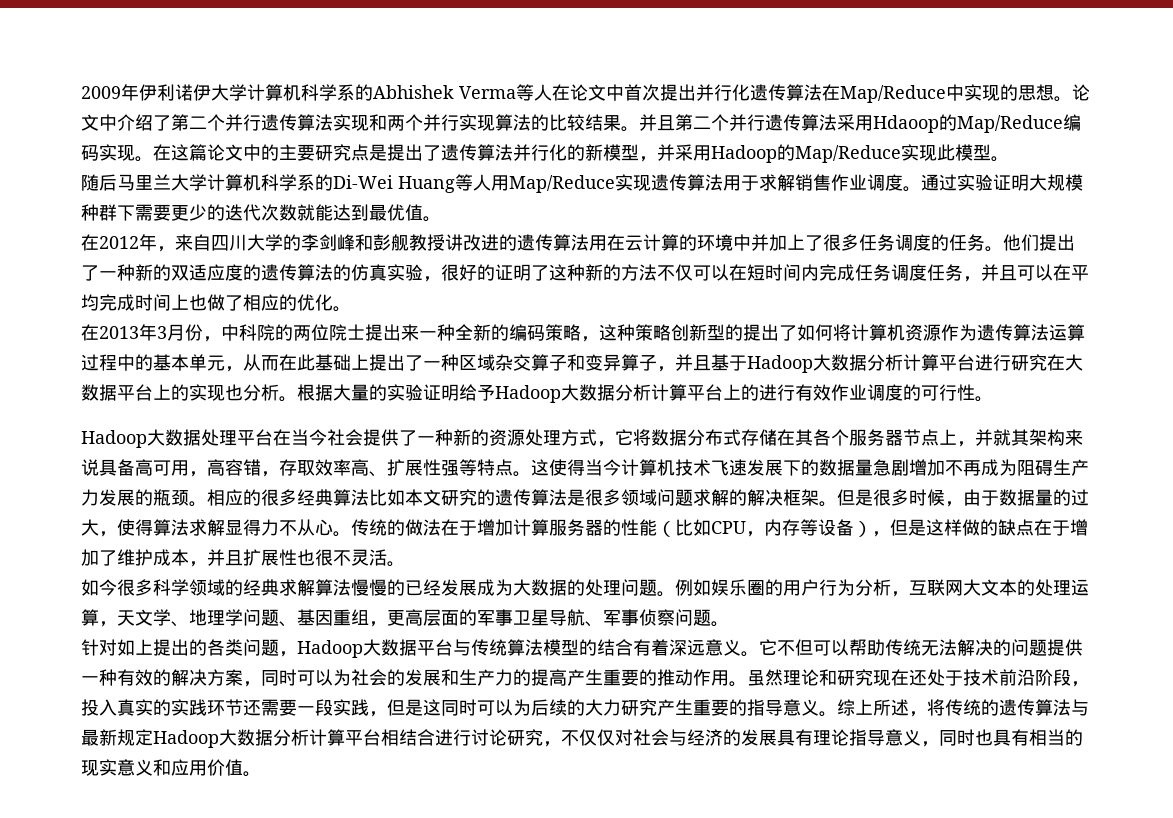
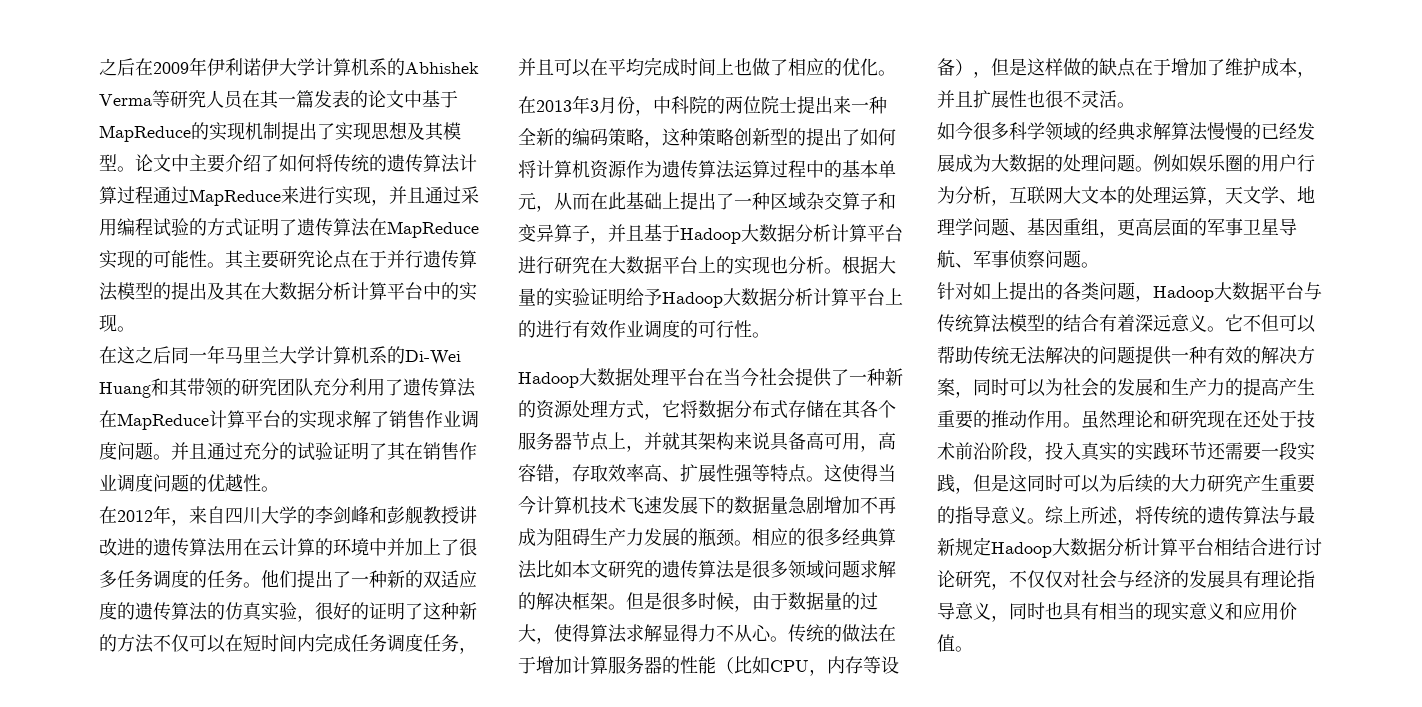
- 2009年伊利诺伊大学计算机科学系的Abhishek Verma等人在论文中首次提出并行化遗传算法在Map/Reduce中实现的思想。论文中介绍了第二个并行遗传算法实现和两个并行实现算法的比较结果。并且第二个并行遗传算法采用Hdaoop的Map/Reduce编码实现。在这篇论文中的主要研究点是提出了遗传算法并行化的新模型，并采用Hadoop的Map/Reduce实现此模型。
- 随后马里兰大学计算机科学系的Di-Wei Huang等人用Map/Reduce实现遗传算法用于求解销售作业调度。通过实验证明大规模种群下需要更少的迭代次数就能达到最优值。
+ 之后在2009年伊利诺伊大学计算机系的Abhishek Verma等研究人员在其一篇发表的论文中基于MapReduce的实现机制提出了实现思想及其模型。论文中主要介绍了如何将传统的遗传算法计算过程通过MapReduce来进行实现，并且通过采用编程试验的方式证明了遗传算法在MapReduce实现的可能性。其主要研究论点在于并行遗传算法模型的提出及其在大数据分析计算平台中的实现。
+ 在这之后同一年马里兰大学计算机系的Di-Wei Huang和其带领的研究团队充分利用了遗传算法在MapReduce计算平台的实现求解了销售作业调度问题。并且通过充分的试验证明了其在销售作业调度问题的优越性。

